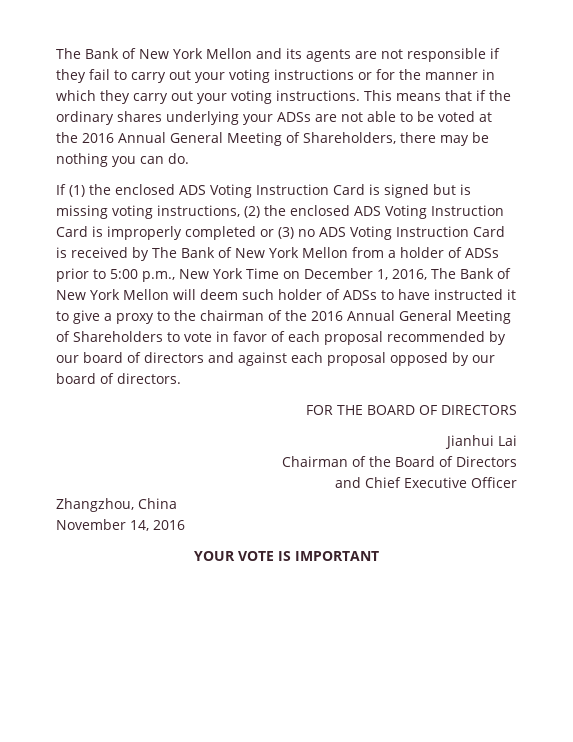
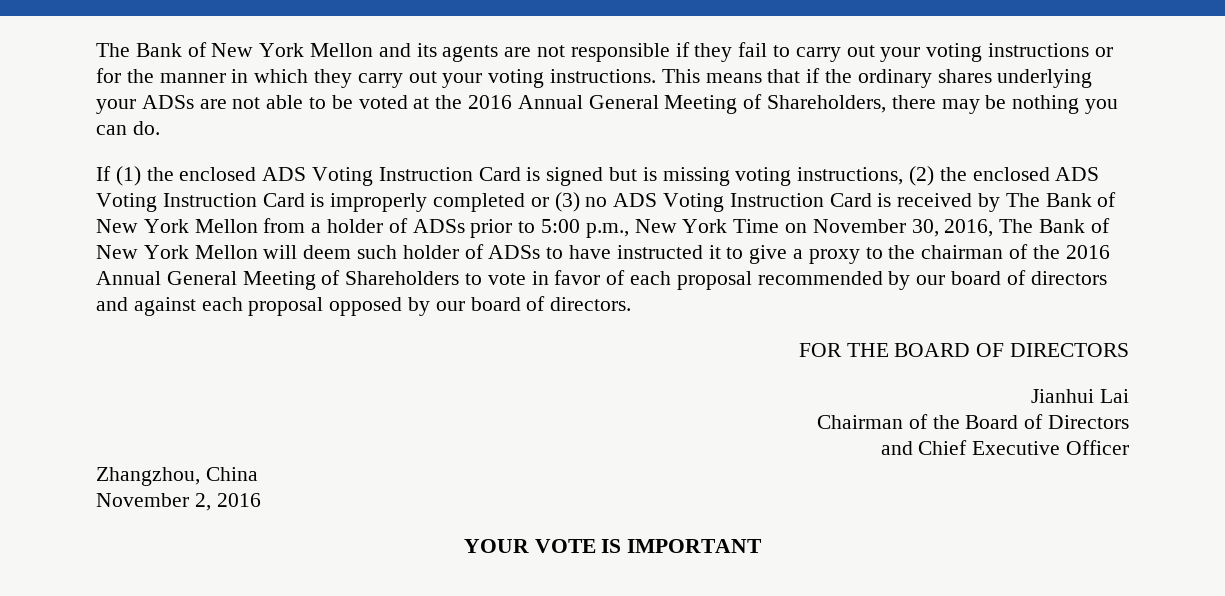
- If (1) the enclosed ADS Voting Instruction Card is signed but is missing voting instructions, (2) the enclosed ADS Voting Instruction Card is improperly completed or (3) no ADS Voting Instruction Card is received by The Bank of New York Mellon from a holder of ADSs prior to 5:00 p.m., New York Time on December 1, 2016, The Bank of New York Mellon will deem such holder of ADSs to have instructed it to give a proxy to the chairman of the 2016 Annual General Meeting of Shareholders to vote in favor of each proposal recommended by our board of directors and against each proposal opposed by our board of directors.
+ If (1) the enclosed ADS Voting Instruction Card is signed but is missing voting instructions, (2) the enclosed ADS Voting Instruction Card is improperly completed or (3) no ADS Voting Instruction Card is received by The Bank of New York Mellon from a holder of ADSs prior to 5:00 p.m., New York Time on November 30, 2016, The Bank of New York Mellon will deem such holder of ADSs to have instructed it to give a proxy to the chairman of the 2016 Annual General Meeting of Shareholders to vote in favor of each proposal recommended by our board of directors and against each proposal opposed by our board of directors.
- November 14, 2016
+ November 2, 2016

